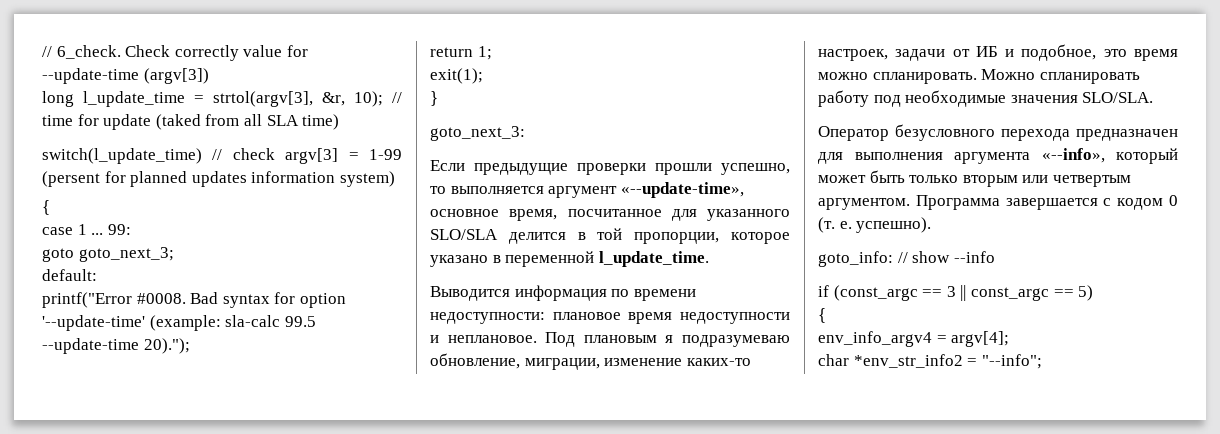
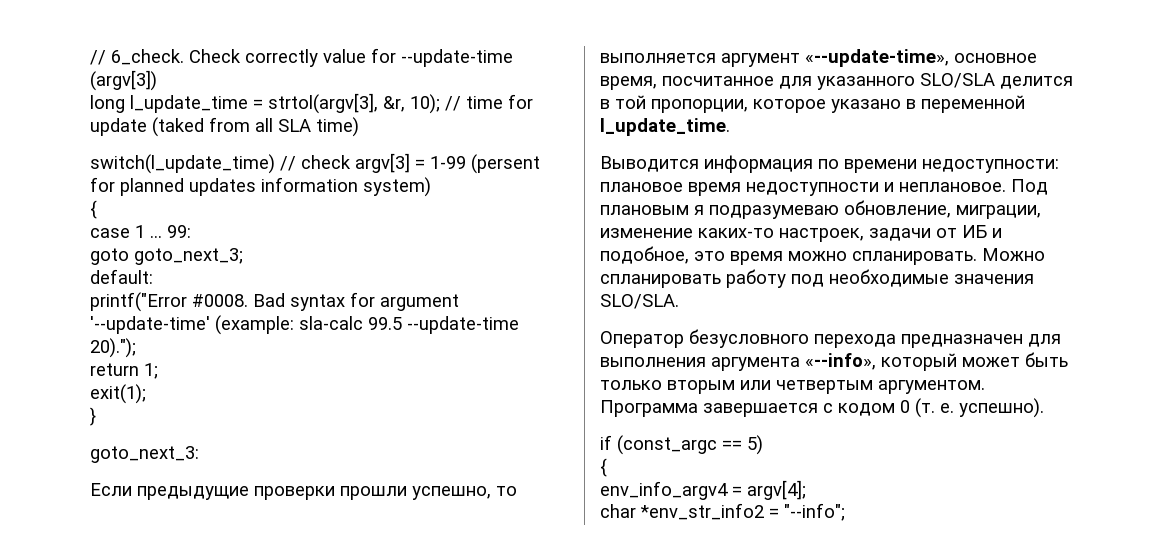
- Bad syntax for option '--update-time' (example: sla-calc 99.5 --update-time 20).");
+ Bad syntax for argument '--update-time' (example: sla-calc 99.5 --update-time 20).");
- goto_info: // show --info
- if (const_argc == 3 || const_argc == 5)
+ if (const_argc == 5)

